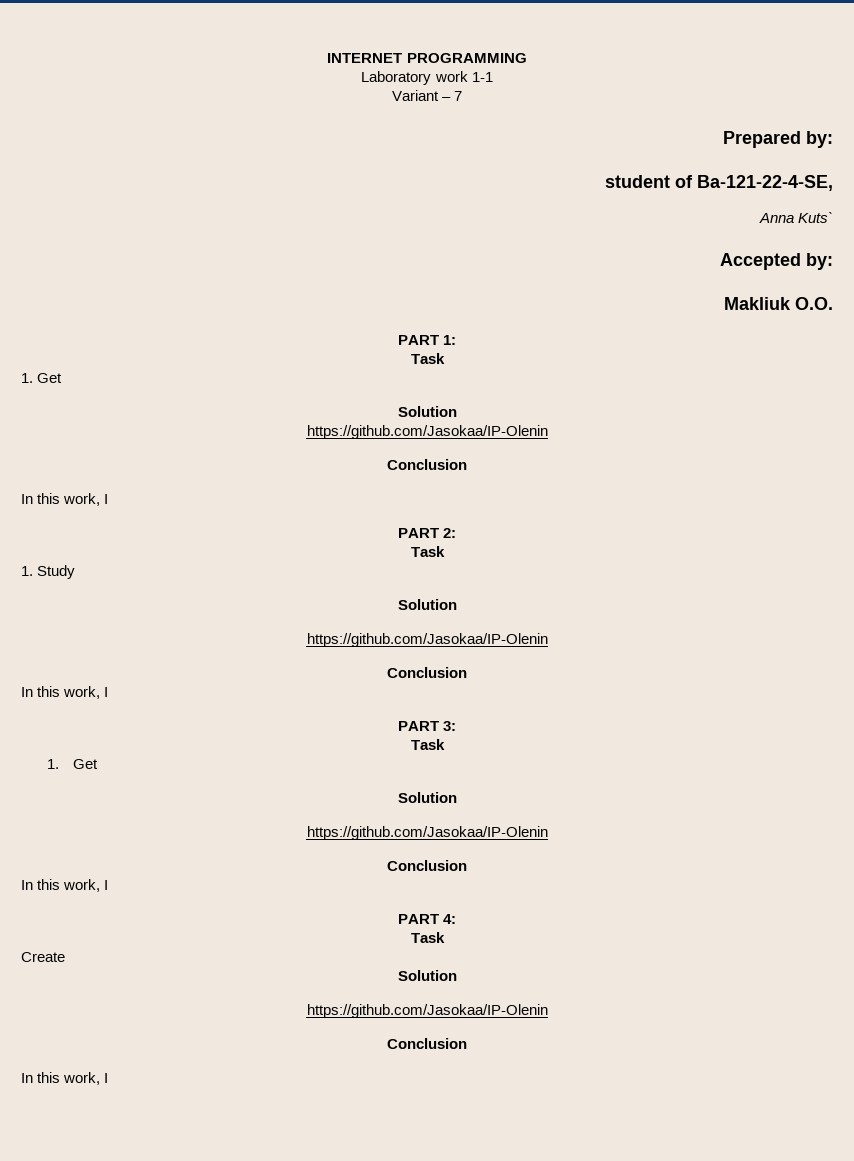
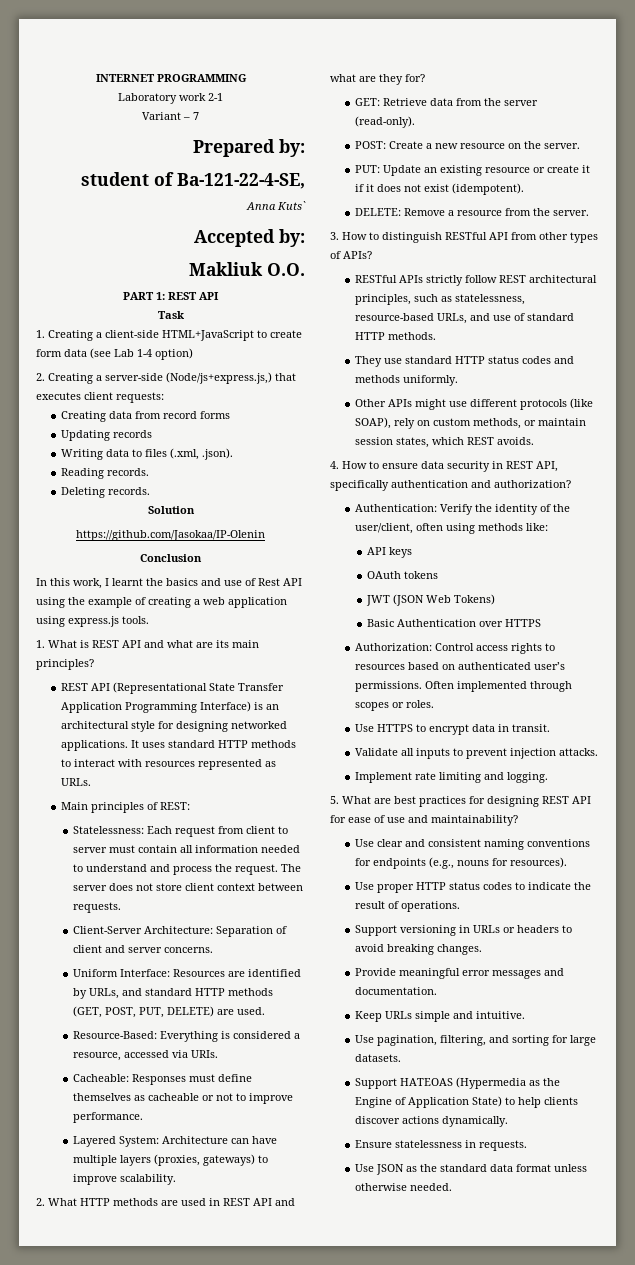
- Laboratory work 1-1
+ Laboratory work 2-1
- PART 1:
+ PART 1: REST API
  Task
- 1. Get
+ 1. Creating a client-side HTML+JavaScript to create form data (see Lab 1-4 option)
+ 2. Creating a server-side (Node/js+express.js,) that executes client requests:
+ Creating data from record forms
+ Updating records
+ Writing data to files (.xml, .json).
+ Reading records.
+ Deleting records.
  Solution
  https://github.com/Jasokaa/IP-Olenin
  Conclusion
- In this work, I
- PART 2:
- Task
- 1. Study
- Solution
- https://github.com/Jasokaa/IP-Olenin
- Conclusion
- In this work, I
- PART 3:
- Task
- 1. Get
- Solution
- https://github.com/Jasokaa/IP-Olenin
- Conclusion
- In this work, I
- PART 4:
- Task
- Create
- Solution
- https://github.com/Jasokaa/IP-Olenin
- Conclusion
- In this work, I
+ In this work, I learnt the basics and use of Rest API using the example of creating a web application using express.js tools.
+ 1. What is REST API and what are its main principles?
+ REST API (Representational State Transfer Application Programming Interface) is an architectural style for designing networked applications. It uses standard HTTP methods to interact with resources represented as URLs.
+ Main principles of REST:
+ Statelessness: Each request from client to server must contain all information needed to understand and process the request. The server does not store client context between requests.
+ Client-Server Architecture: Separation of client and server concerns.
+ Uniform Interface: Resources are identified by URLs, and standard HTTP methods (GET, POST, PUT, DELETE) are used.
+ Resource-Based: Everything is considered a resource, accessed via URIs.
+ Cacheable: Responses must define themselves as cacheable or not to improve performance.
+ Layered System: Architecture can have multiple layers (proxies, gateways) to improve scalability.
+ 2. What HTTP methods are used in REST API and what are they for?
+ GET: Retrieve data from the server (read-only).
+ POST: Create a new resource on the server.
+ PUT: Update an existing resource or create it if it does not exist (idempotent).
+ DELETE: Remove a resource from the server.
+ 3. How to distinguish RESTful API from other types of APIs?
+ RESTful APIs strictly follow REST architectural principles, such as statelessness, resource-based URLs, and use of standard HTTP methods.
+ They use standard HTTP status codes and methods uniformly.
+ Other APIs might use different protocols (like SOAP), rely on custom methods, or maintain session states, which REST avoids.
+ 4. How to ensure data security in REST API, specifically authentication and authorization?
+ Authentication: Verify the identity of the user/client, often using methods like:
+ API keys
+ OAuth tokens
+ JWT (JSON Web Tokens)
+ Basic Authentication over HTTPS
+ Authorization: Control access rights to resources based on authenticated user’s permissions. Often implemented through scopes or roles.
+ Use HTTPS to encrypt data in transit.
+ Validate all inputs to prevent injection attacks.
+ Implement rate limiting and logging.
+ 5. What are best practices for designing REST API for ease of use and maintainability?
+ Use clear and consistent naming conventions for endpoints (e.g., nouns for resources).
+ Use proper HTTP status codes to indicate the result of operations.
+ Support versioning in URLs or headers to avoid breaking changes.
+ Provide meaningful error messages and documentation.
+ Keep URLs simple and intuitive.
+ Use pagination, filtering, and sorting for large datasets.
+ Support HATEOAS (Hypermedia as the Engine of Application State) to help clients discover actions dynamically.
+ Ensure statelessness in requests.
+ Use JSON as the standard data format unless otherwise needed.

